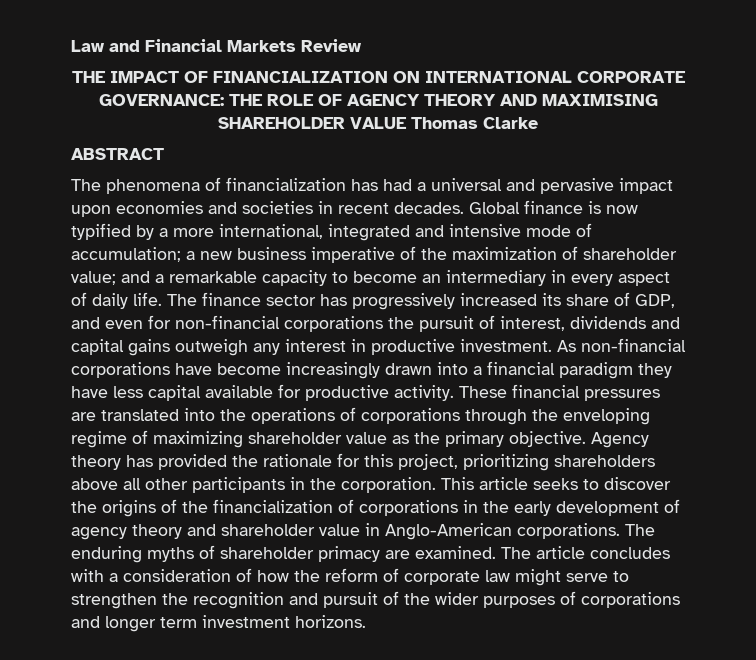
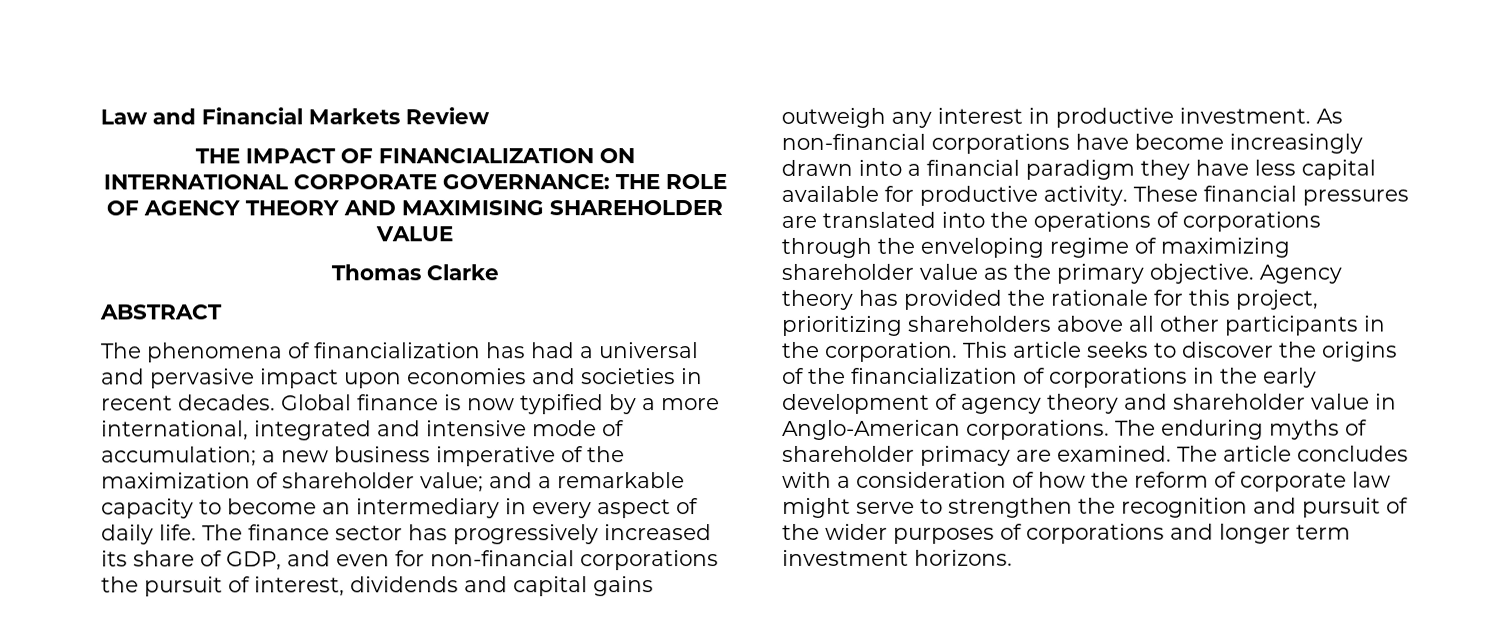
- THE IMPACT OF FINANCIALIZATION ON INTERNATIONAL CORPORATE GOVERNANCE: THE ROLE OF AGENCY THEORY AND MAXIMISING SHAREHOLDER VALUE Thomas Clarke
+ THE IMPACT OF FINANCIALIZATION ON INTERNATIONAL CORPORATE GOVERNANCE: THE ROLE OF AGENCY THEORY AND MAXIMISING SHAREHOLDER VALUE
+ Thomas Clarke

